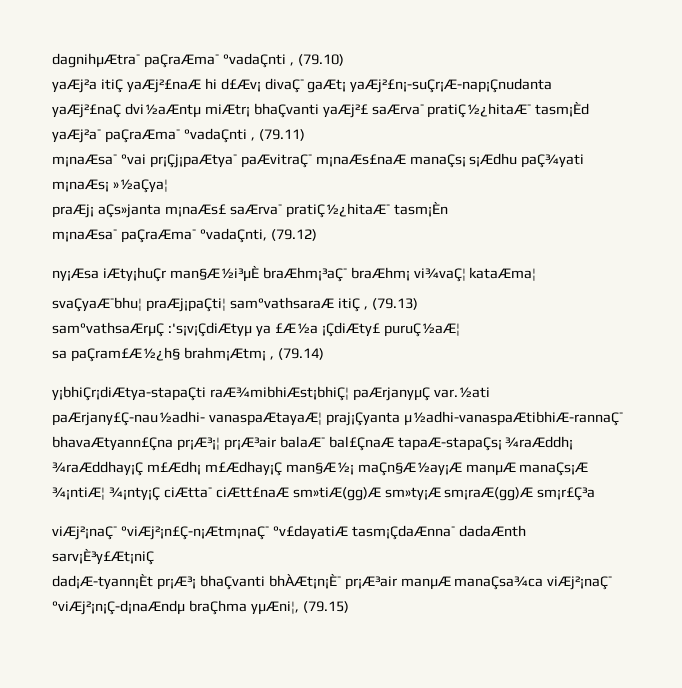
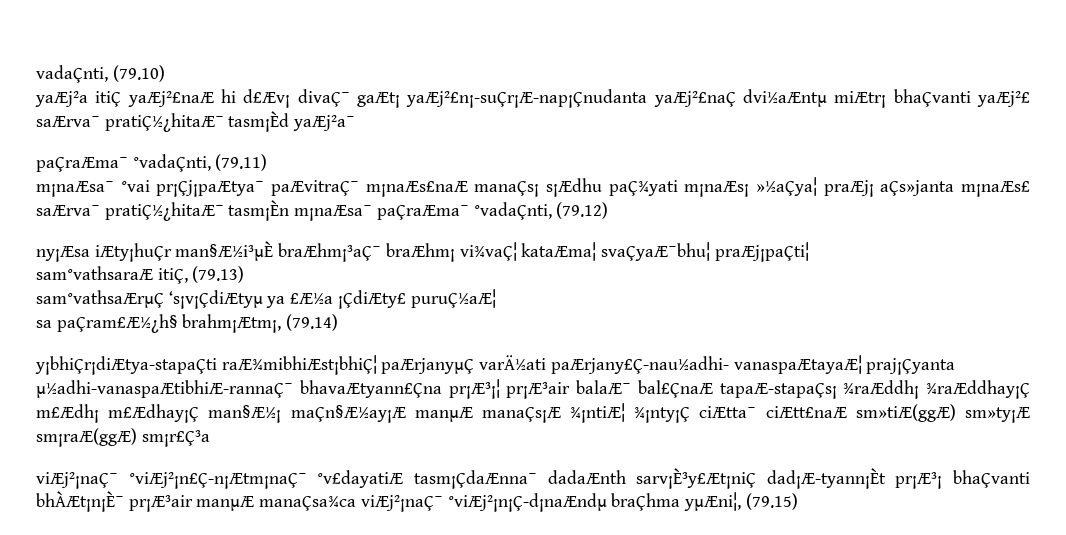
- dagnihµÆtra¯ paÇraÆma¯ °vadaÇnti , (79.10)
+ vadaÇnti, (79.10)
- yaÆj²a itiÇ yaÆj²£naÆ hi d£Æv¡ divaÇ¯ gaÆt¡ yaÆj²£n¡-suÇr¡Æ-nap¡Çnudanta yaÆj²£naÇ dvi½aÆntµ miÆtr¡ bhaÇvanti yaÆj²£ saÆrva¯ pratiÇ½¿hitaÆ¯ tasm¡Èd yaÆj²a¯ paÇraÆma¯ °vadaÇnti , (79.11)
+ yaÆj²a itiÇ yaÆj²£naÆ hi d£Æv¡ divaÇ¯ gaÆt¡ yaÆj²£n¡-suÇr¡Æ-nap¡Çnudanta yaÆj²£naÇ dvi½aÆntµ miÆtr¡ bhaÇvanti yaÆj²£ saÆrva¯ pratiÇ½¿hitaÆ¯ tasm¡Èd yaÆj²a¯
+ paÇraÆma¯ °vadaÇnti, (79.11)
- m¡naÆsa¯ °vai pr¡Çj¡paÆtya¯ paÆvitraÇ¯ m¡naÆs£naÆ manaÇs¡ s¡Ædhu paÇ¾yati m¡naÆs¡ »½aÇya¦
- praÆj¡ aÇs»janta m¡naÆs£ saÆrva¯ pratiÇ½¿hitaÆ¯ tasm¡Èn
- m¡naÆsa¯ paÇraÆma¯ °vadaÇnti, (79.12)
+ m¡naÆsa¯ °vai pr¡Çj¡paÆtya¯ paÆvitraÇ¯ m¡naÆs£naÆ manaÇs¡ s¡Ædhu paÇ¾yati m¡naÆs¡ »½aÇya¦ praÆj¡ aÇs»janta m¡naÆs£ saÆrva¯ pratiÇ½¿hitaÆ¯ tasm¡Èn m¡naÆsa¯ paÇraÆma¯ °vadaÇnti, (79.12)
- ny¡Æsa iÆty¡huÇr man§Æ½i³µÈ braÆhm¡³aÇ¯ braÆhm¡ vi¾vaÇ¦ kataÆma¦
- svaÇyaÆ¯bhu¦ praÆj¡paÇti¦ sam°vathsaraÆ itiÇ , (79.13)
+ ny¡Æsa iÆty¡huÇr man§Æ½i³µÈ braÆhm¡³aÇ¯ braÆhm¡ vi¾vaÇ¦ kataÆma¦ svaÇyaÆ¯bhu¦ praÆj¡paÇti¦
+ sam°vathsaraÆ itiÇ, (79.13)
- sam°vathsaÆrµÇ :'s¡v¡ÇdiÆtyµ ya £Æ½a ¡ÇdiÆty£ puruÇ½aÆ¦
+ sam°vathsaÆrµÇ ‘s¡v¡ÇdiÆtyµ ya £Æ½a ¡ÇdiÆty£ puruÇ½aÆ¦
- sa paÇram£Æ½¿h§ brahm¡Ætm¡ , (79.14)
+ sa paÇram£Æ½¿h§ brahm¡Ætm¡, (79.14)
- y¡bhiÇr¡diÆtya-stapaÇti raÆ¾mibhiÆst¡bhiÇ¦ paÆrjanyµÇ var.½ati paÆrjany£Ç-nau½adhi- vanaspaÆtayaÆ¦ praj¡Çyanta µ½adhi-vanaspaÆtibhiÆ-rannaÇ¯ bhavaÆtyann£Çna pr¡Æ³¡¦ pr¡Æ³air balaÆ¯ bal£ÇnaÆ tapaÆ-stapaÇs¡ ¾raÆddh¡ ¾raÆddhay¡Ç m£Ædh¡ m£Ædhay¡Ç man§Æ½¡ maÇn§Æ½ay¡Æ manµÆ manaÇs¡Æ ¾¡ntiÆ¦ ¾¡nty¡Ç ciÆtta¯ ciÆtt£naÆ sm»tiÆ(gg)Æ sm»ty¡Æ sm¡raÆ(gg)Æ sm¡r£Ç³a
+ y¡bhiÇr¡diÆtya-stapaÇti raÆ¾mibhiÆst¡bhiÇ¦ paÆrjanyµÇ varÄ½ati paÆrjany£Ç-nau½adhi- vanaspaÆtayaÆ¦ praj¡Çyanta µ½adhi-vanaspaÆtibhiÆ-rannaÇ¯ bhavaÆtyann£Çna pr¡Æ³¡¦ pr¡Æ³air balaÆ¯ bal£ÇnaÆ tapaÆ-stapaÇs¡ ¾raÆddh¡ ¾raÆddhay¡Ç m£Ædh¡ m£Ædhay¡Ç man§Æ½¡ maÇn§Æ½ay¡Æ manµÆ manaÇs¡Æ ¾¡ntiÆ¦ ¾¡nty¡Ç ciÆtta¯ ciÆtt£naÆ sm»tiÆ(ggÆ) sm»ty¡Æ sm¡raÆ(ggÆ) sm¡r£Ç³a
- viÆj²¡naÇ¯ °viÆj²¡n£Ç-n¡Ætm¡naÇ¯ °v£dayatiÆ tasm¡ÇdaÆnna¯ dadaÆnth sarv¡È³y£Æt¡niÇ
- dad¡Æ-tyann¡Èt pr¡Æ³¡ bhaÇvanti bhÀÆt¡n¡È¯ pr¡Æ³air manµÆ manaÇsa¾ca viÆj²¡naÇ¯ °viÆj²¡n¡Ç-d¡naÆndµ braÇhma yµÆni¦, (79.15)
+ viÆj²¡naÇ¯ °viÆj²¡n£Ç-n¡Ætm¡naÇ¯ °v£dayatiÆ tasm¡ÇdaÆnna¯ dadaÆnth sarv¡È³y£Æt¡niÇ dad¡Æ-tyann¡Èt pr¡Æ³¡ bhaÇvanti bhÀÆt¡n¡È¯ pr¡Æ³air manµÆ manaÇsa¾ca viÆj²¡naÇ¯ °viÆj²¡n¡Ç-d¡naÆndµ braÇhma yµÆni¦, (79.15)

